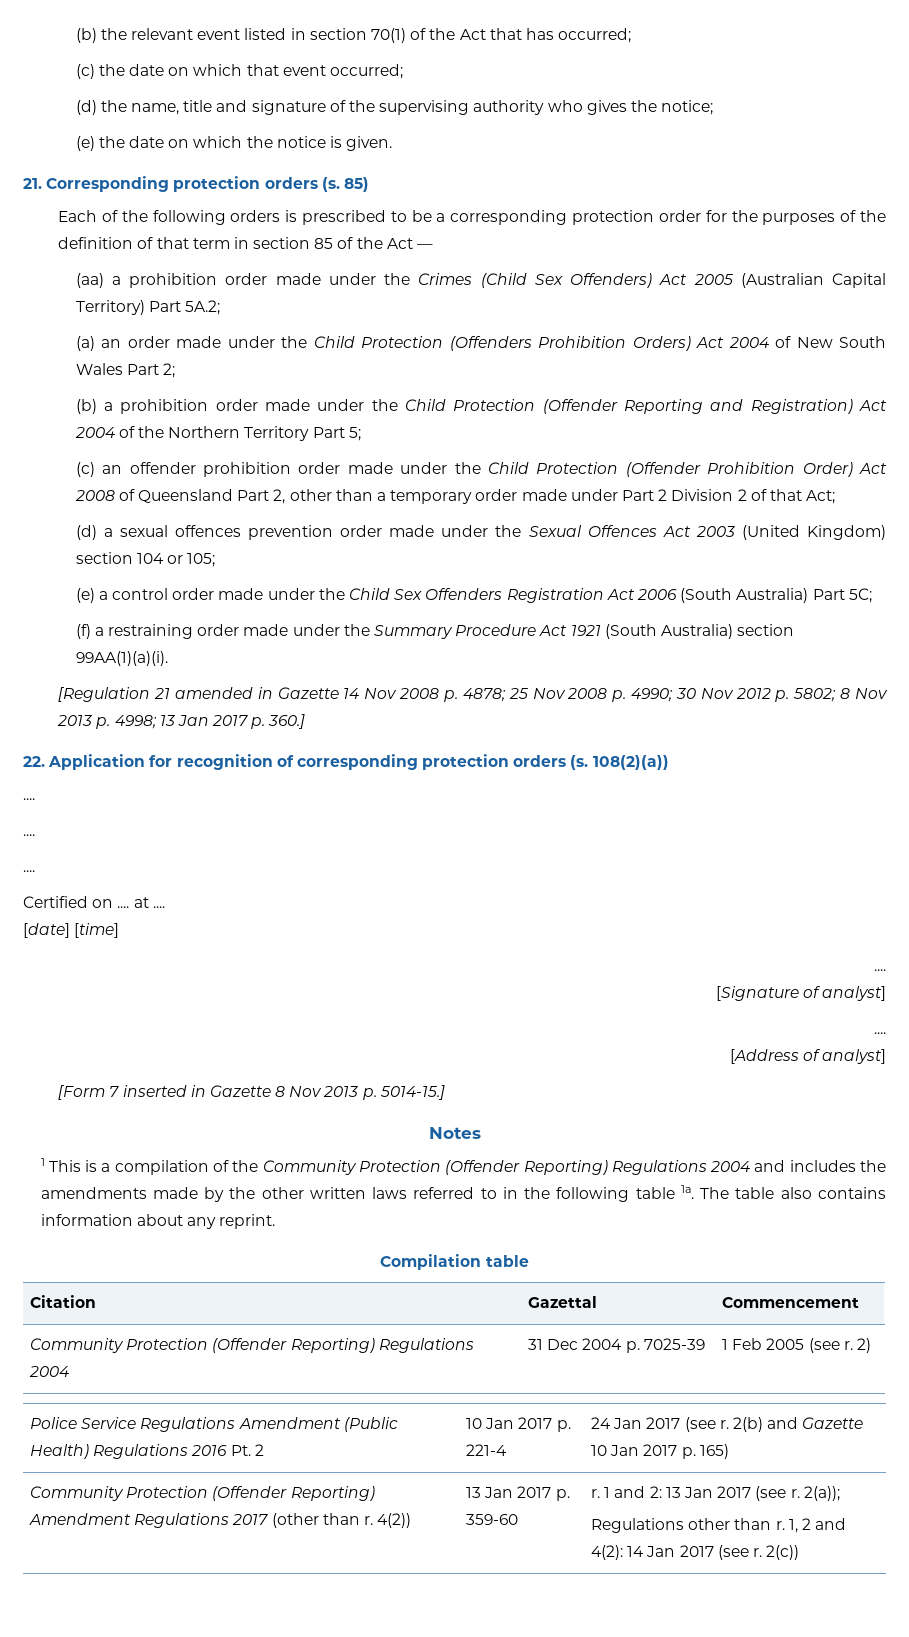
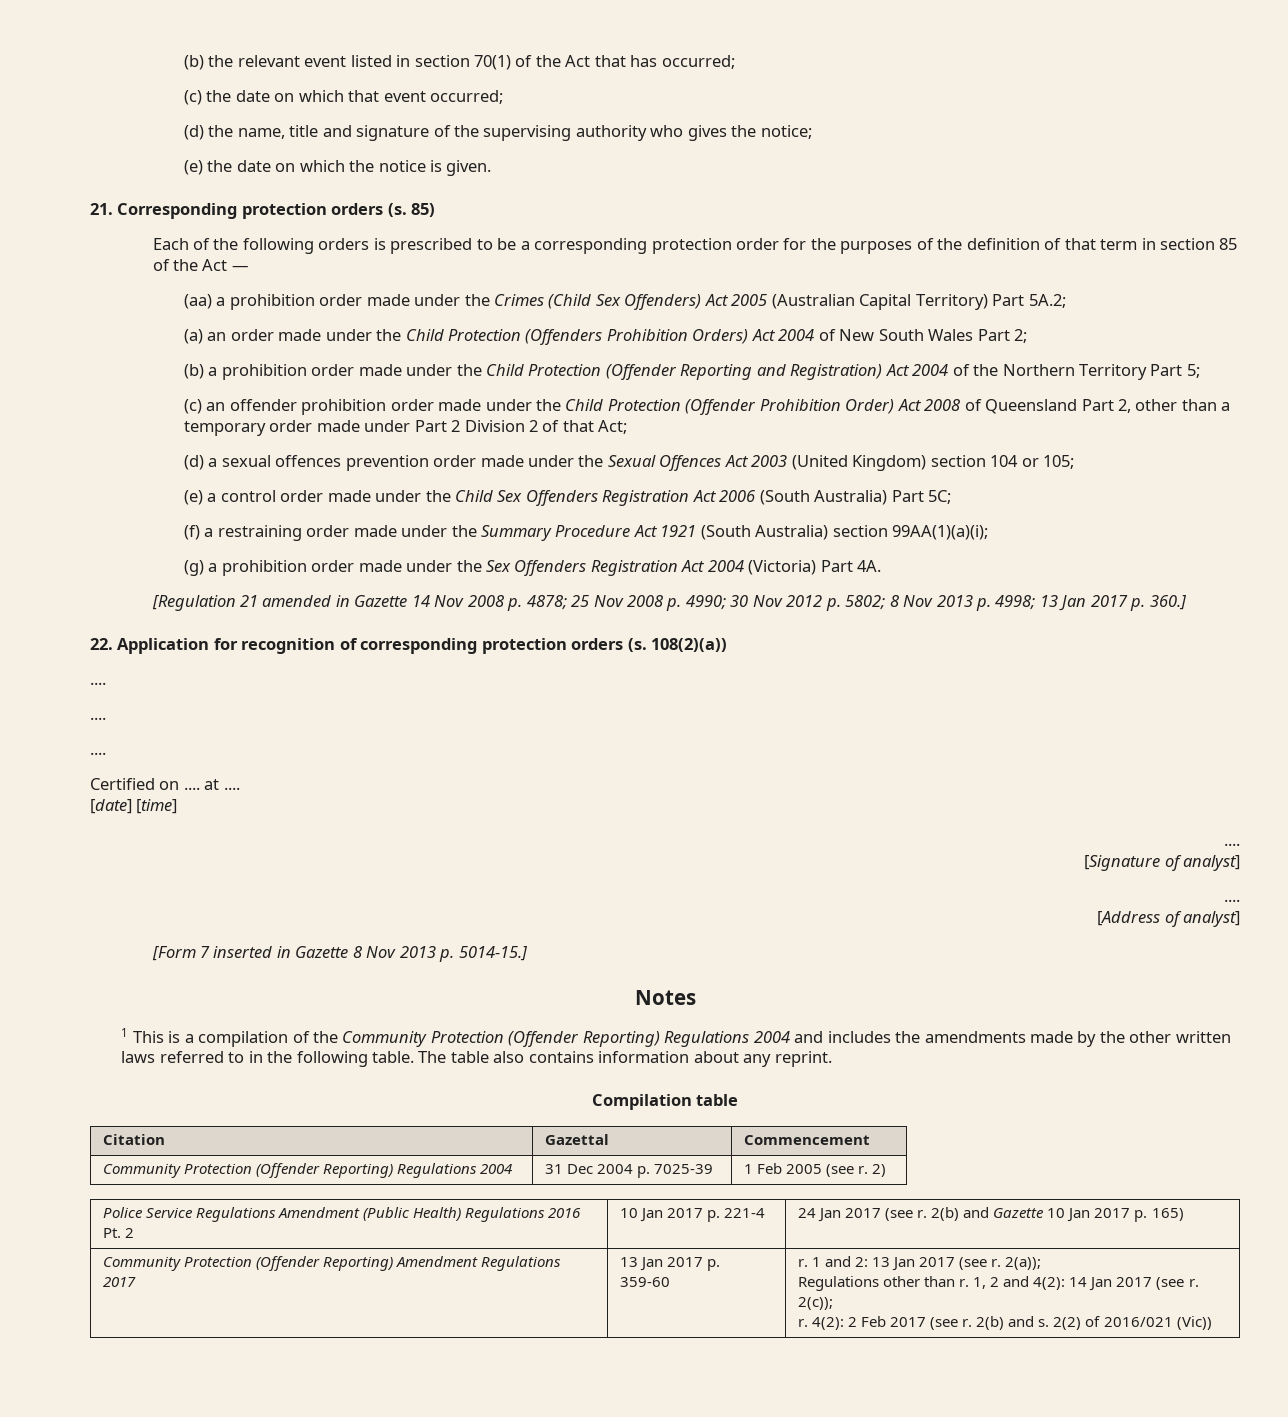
- (f) a restraining order made under the Summary Procedure Act 1921 (South Australia) section 99AA(1)(a)(i).
+ (f) a restraining order made under the Summary Procedure Act 1921 (South Australia) section 99AA(1)(a)(i);
+ (g) a prohibition order made under the Sex Offenders Registration Act 2004 (Victoria) Part 4A.
- 1 This is a compilation of the Community Protection (Offender Reporting) Regulations 2004 and includes the amendments made by the other written laws referred to in the following table 1a.
+ 1 This is a compilation of the Community Protection (Offender Reporting) Regulations 2004 and includes the amendments made by the other written laws referred to in the following table.
- Community Protection (Offender Reporting) Amendment Regulations 2017 (other than r. 4(2))
+ Community Protection (Offender Reporting) Amendment Regulations 2017
- 2(c))
+ 2(c));
+ r. 4(2): 2 Feb 2017 (see r. 2(b) and s. 2(2) of 2016/021 (Vic))

